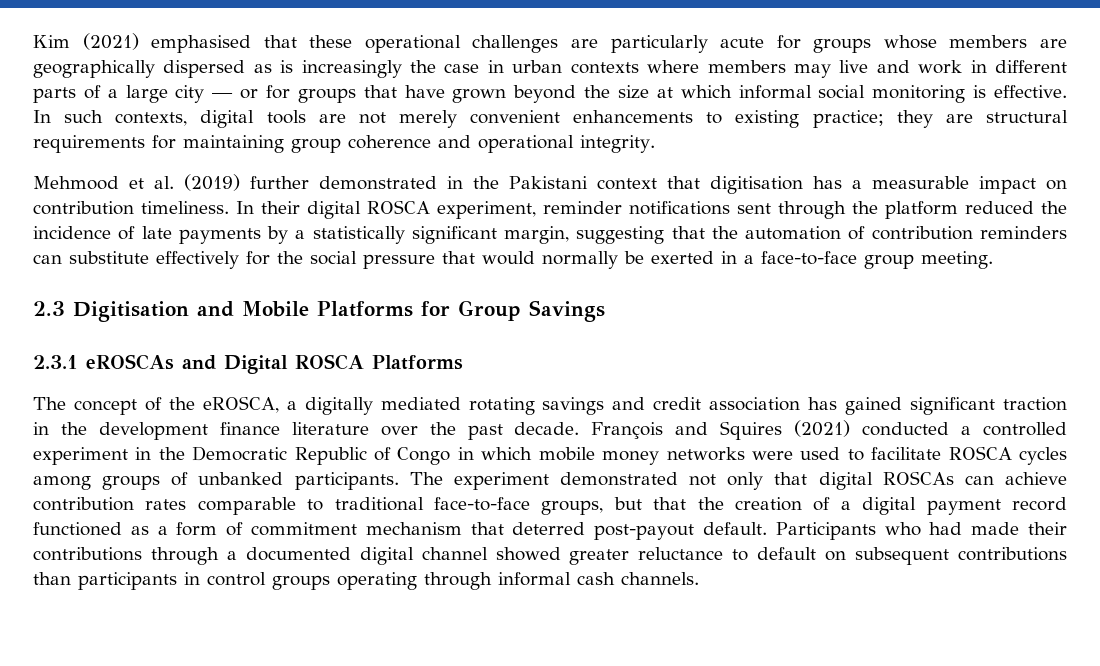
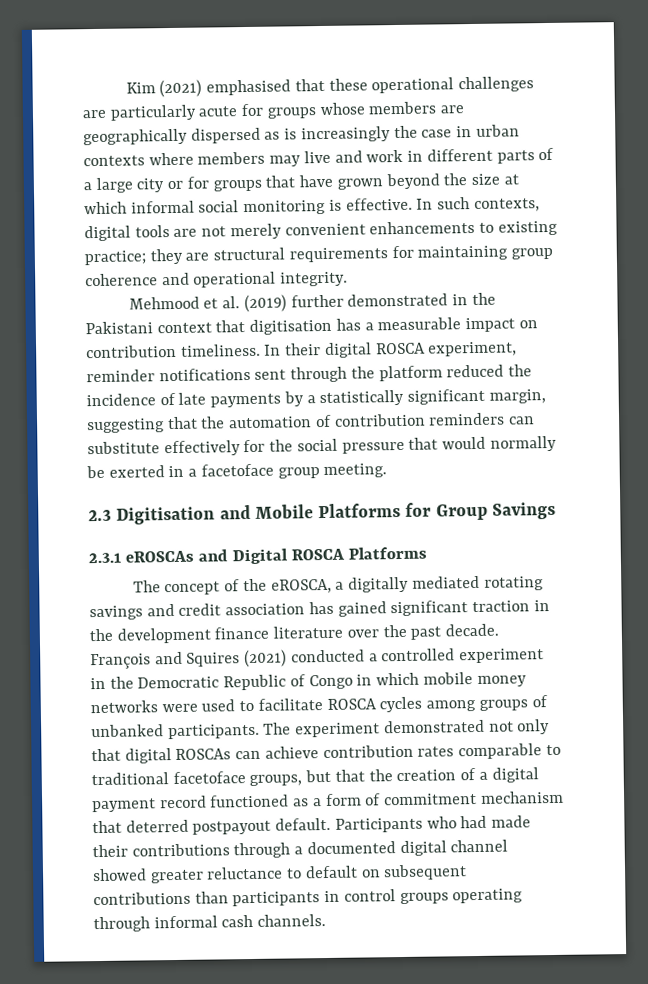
- Kim (2021) emphasised that these operational challenges are particularly acute for groups whose members are geographically dispersed as is increasingly the case in urban contexts where members may live and work in different parts of a large city — or for groups that have grown beyond the size at which informal social monitoring is effective.
+ Kim (2021) emphasised that these operational challenges are particularly acute for groups whose members are geographically dispersed as is increasingly the case in urban contexts where members may live and work in different parts of a large city or for groups that have grown beyond the size at which informal social monitoring is effective.
- In their digital ROSCA experiment, reminder notifications sent through the platform reduced the incidence of late payments by a statistically significant margin, suggesting that the automation of contribution reminders can substitute effectively for the social pressure that would normally be exerted in a face-to-face group meeting.
+ In their digital ROSCA experiment, reminder notifications sent through the platform reduced the incidence of late payments by a statistically significant margin, suggesting that the automation of contribution reminders can substitute effectively for the social pressure that would normally be exerted in a facetoface group meeting.
- The experiment demonstrated not only that digital ROSCAs can achieve contribution rates comparable to traditional face-to-face groups, but that the creation of a digital payment record functioned as a form of commitment mechanism that deterred post-payout default.
+ The experiment demonstrated not only that digital ROSCAs can achieve contribution rates comparable to traditional facetoface groups, but that the creation of a digital payment record functioned as a form of commitment mechanism that deterred postpayout default.

